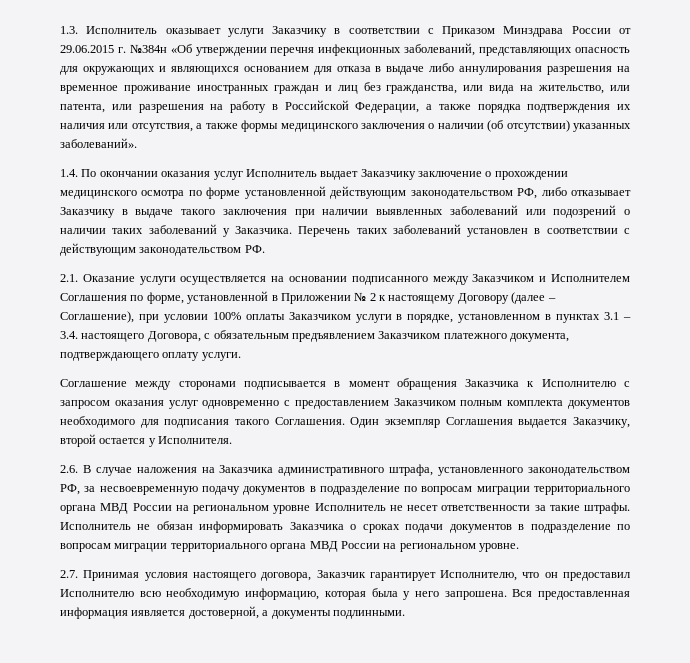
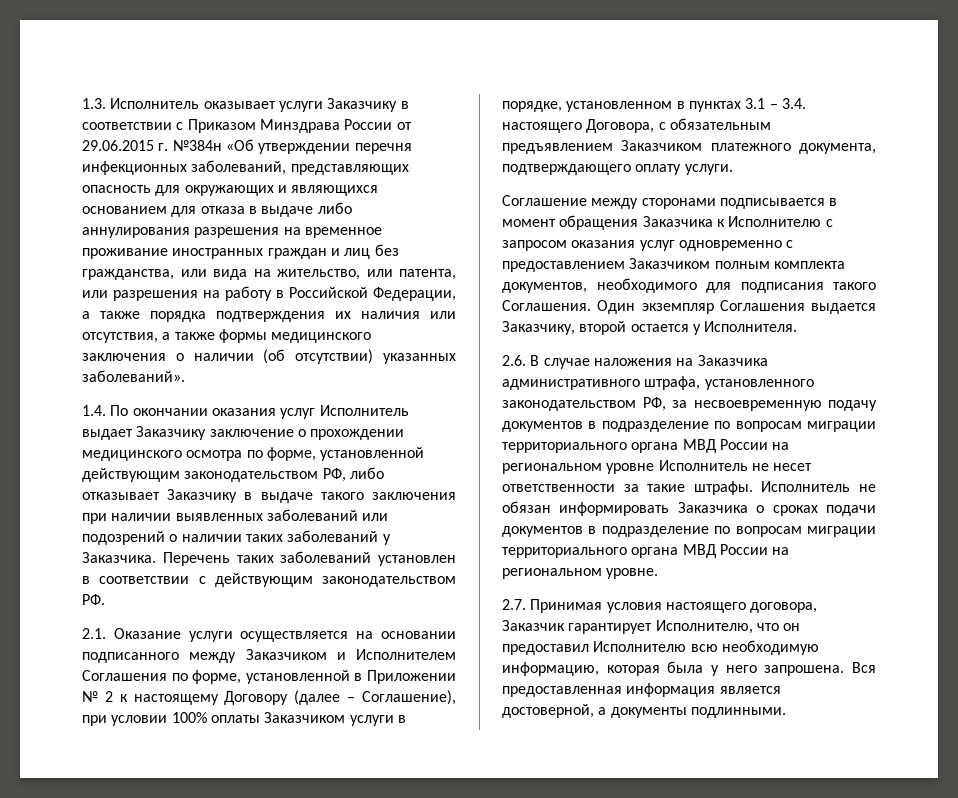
- 1.4. По окончании оказания услуг Исполнитель выдает Заказчику заключение о прохождении медицинского осмотра по форме установленной действующим законодательством РФ, либо отказывает Заказчику в выдаче такого заключения при наличии выявленных заболеваний или подозрений о наличии таких заболеваний у Заказчика.
+ 1.4. По окончании оказания услуг Исполнитель выдает Заказчику заключение о прохождении медицинского осмотра по форме, установленной действующим законодательством РФ, либо отказывает Заказчику в выдаче такого заключения при наличии выявленных заболеваний или подозрений о наличии таких заболеваний у Заказчика.
- Соглашение между сторонами подписывается в момент обращения Заказчика к Исполнителю с запросом оказания услуг одновременно с предоставлением Заказчиком полным комплекта документов необходимого для подписания такого Соглашения.
+ Соглашение между сторонами подписывается в момент обращения Заказчика к Исполнителю с запросом оказания услуг одновременно с предоставлением Заказчиком полным комплекта документов, необходимого для подписания такого Соглашения.
- Вся предоставленная информация иявляется достоверной, а документы подлинными.
+ Вся предоставленная информация является достоверной, а документы подлинными.

